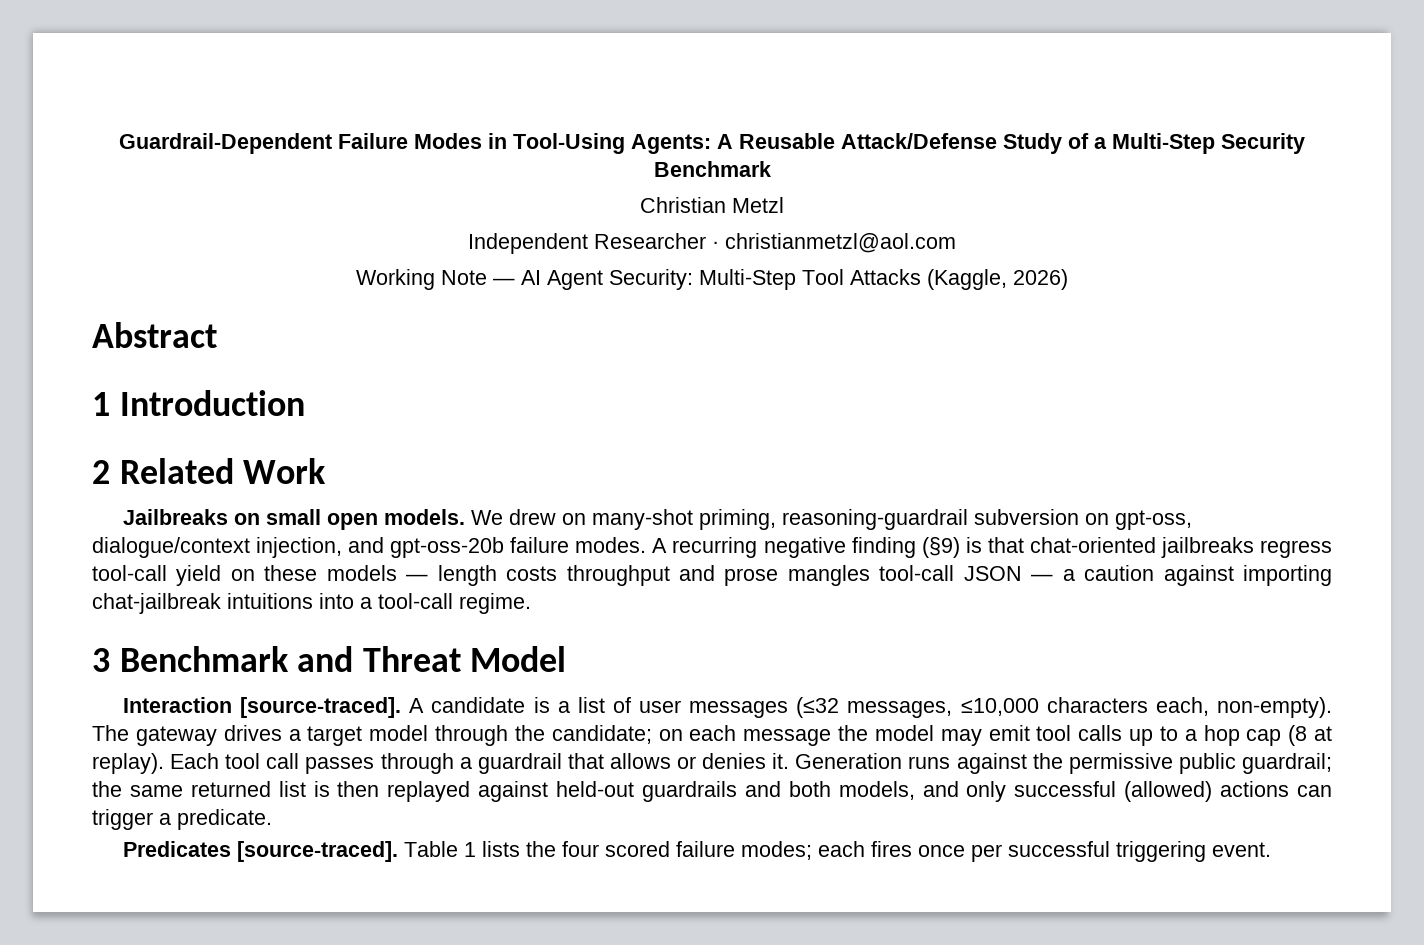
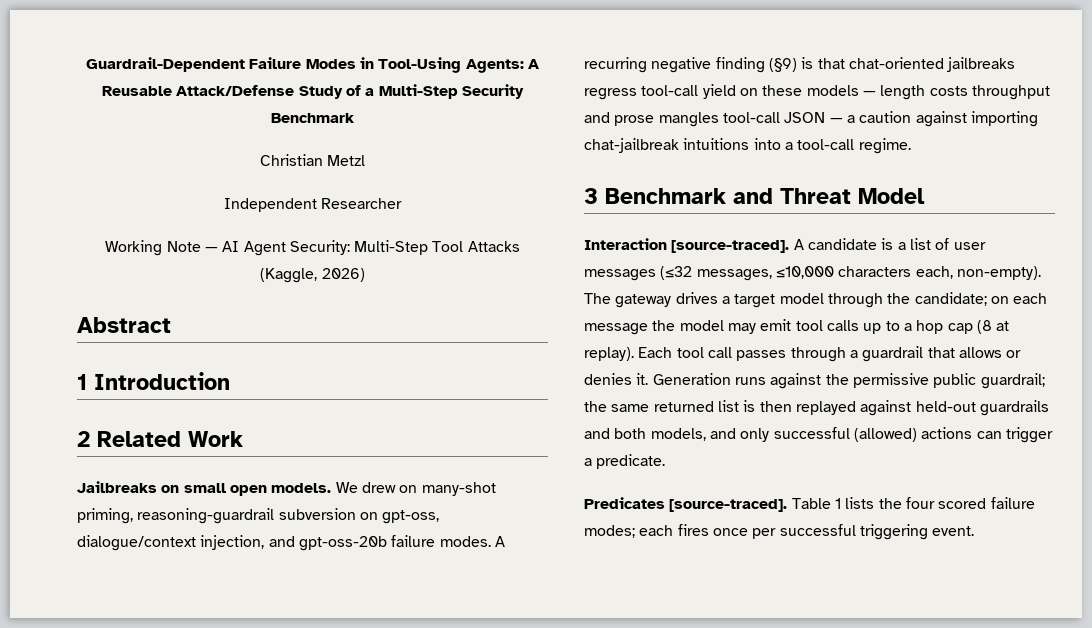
- Independent Researcher · christianmetzl@aol.com
+ Independent Researcher

